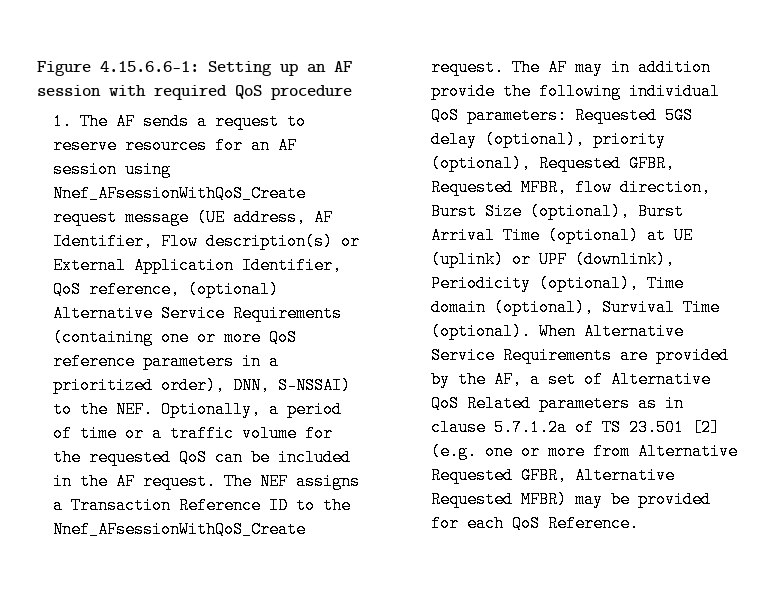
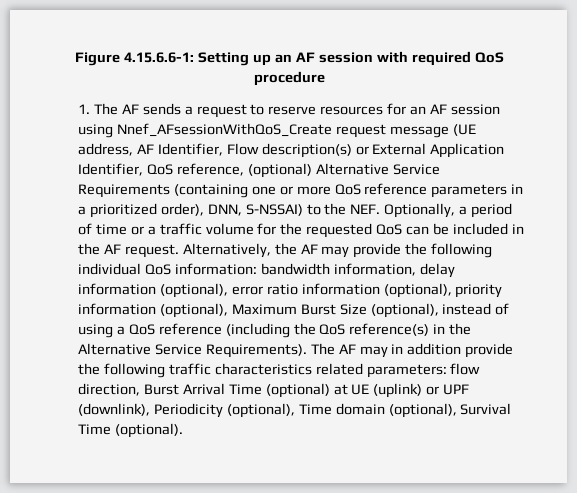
- The NEF assigns a Transaction Reference ID to the Nnef_AFsessionWithQoS_Create request.
+ Alternatively, the AF may provide the following individual QoS information: bandwidth information, delay information (optional), error ratio information (optional), priority information (optional), Maximum Burst Size (optional), instead of using a QoS reference (including the QoS reference(s) in the Alternative Service Requirements).
- The AF may in addition provide the following individual QoS parameters: Requested 5GS delay (optional), priority (optional), Requested GFBR, Requested MFBR, flow direction, Burst Size (optional), Burst Arrival Time (optional) at UE (uplink) or UPF (downlink), Periodicity (optional), Time domain (optional), Survival Time (optional). When Alternative Service Requirements are provided by the AF, a set of Alternative QoS Related parameters as in clause 5.7.1.2a of TS 23.501 [2] (e.g. one or more from Alternative Requested GFBR, Alternative Requested MFBR) may be provided for each QoS Reference.
+ The AF may in addition provide the following traffic characteristics related parameters: flow direction, Burst Arrival Time (optional) at UE (uplink) or UPF (downlink), Periodicity (optional), Time domain (optional), Survival Time (optional).

